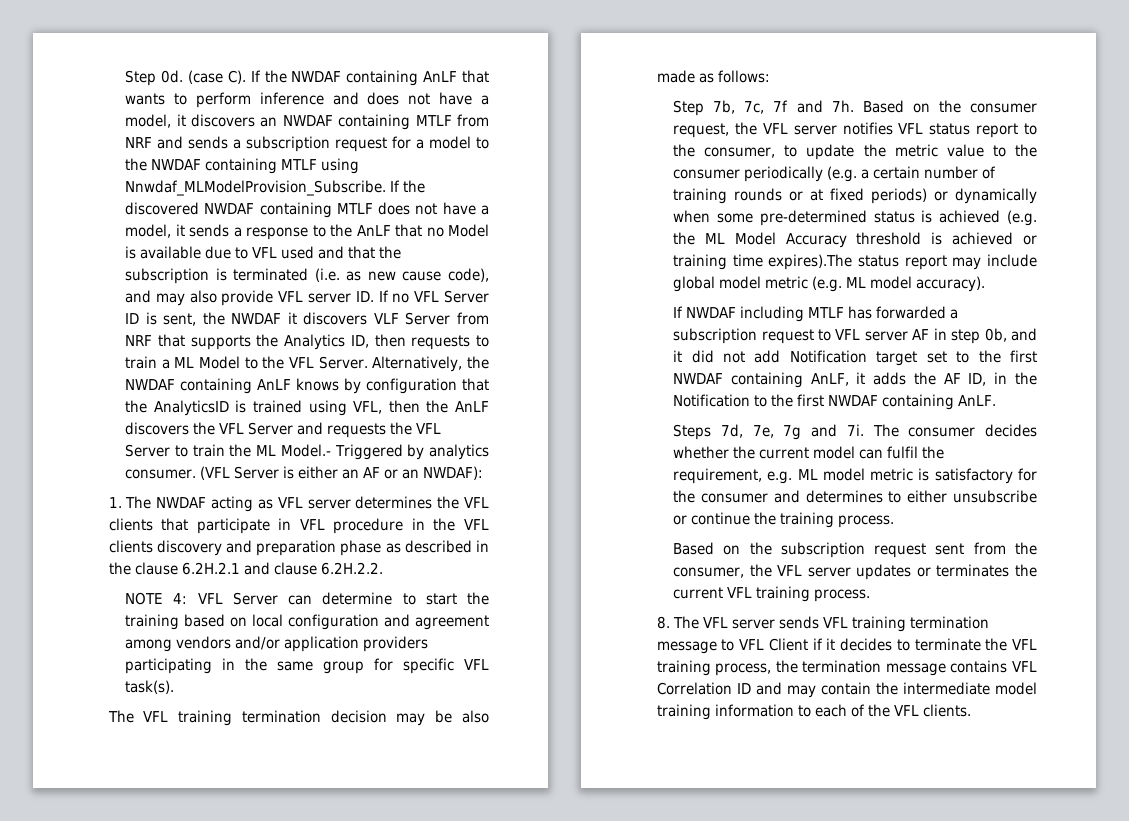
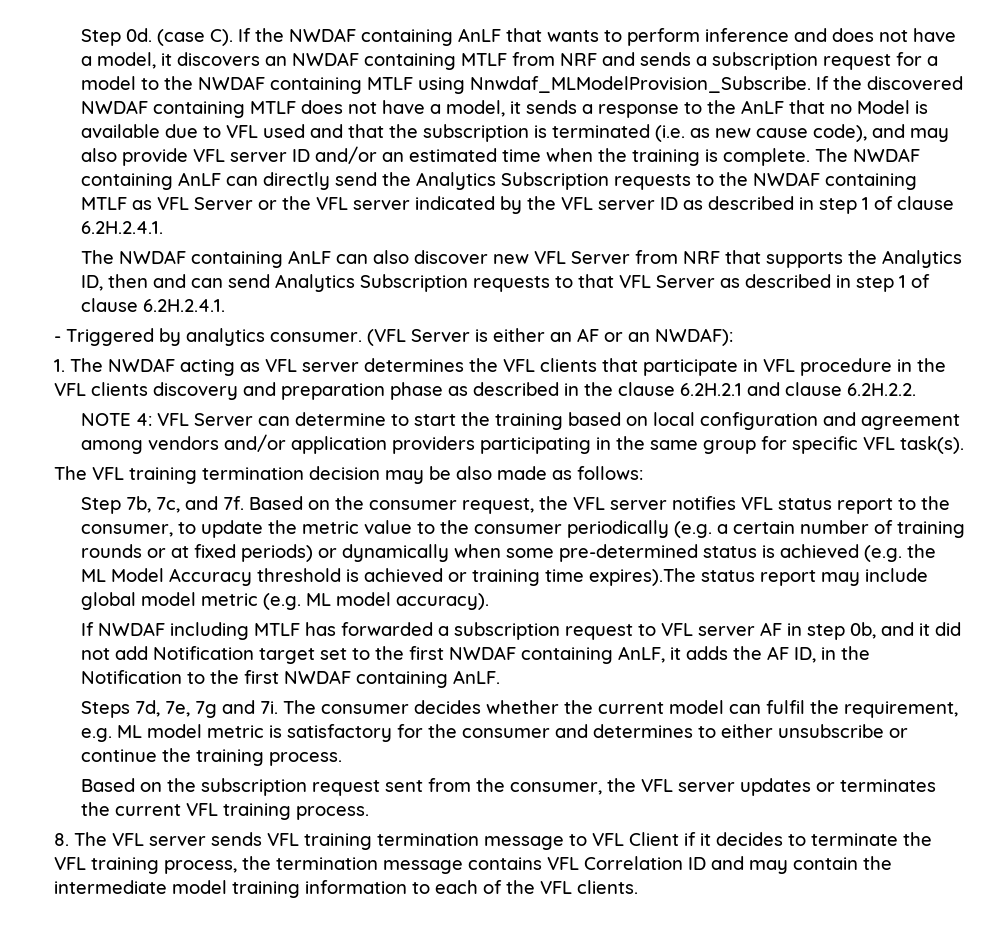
- If the discovered NWDAF containing MTLF does not have a model, it sends a response to the AnLF that no Model is available due to VFL used and that the subscription is terminated (i.e. as new cause code), and may also provide VFL server ID. If no VFL Server ID is sent, the NWDAF it discovers VLF Server from NRF that supports the Analytics ID, then requests to train a ML Model to the VFL Server. Alternatively, the NWDAF containing AnLF knows by configuration that the AnalyticsID is trained using VFL, then the AnLF discovers the VFL Server and requests the VFL Server to train the ML Model.- Triggered by analytics consumer.
+ If the discovered NWDAF containing MTLF does not have a model, it sends a response to the AnLF that no Model is available due to VFL used and that the subscription is terminated (i.e. as new cause code), and may also provide VFL server ID and/or an estimated time when the training is complete. The NWDAF containing AnLF can directly send the Analytics Subscription requests to the NWDAF containing MTLF as VFL Server or the VFL server indicated by the VFL server ID as described in step 1 of clause 6.2H.2.4.1.
+ The NWDAF containing AnLF can also discover new VFL Server from NRF that supports the Analytics ID, then and can send Analytics Subscription requests to that VFL Server as described in step 1 of clause 6.2H.2.4.1.
+ - Triggered by analytics consumer.
- Step 7b, 7c, 7f and 7h.
+ Step 7b, 7c, and 7f.

